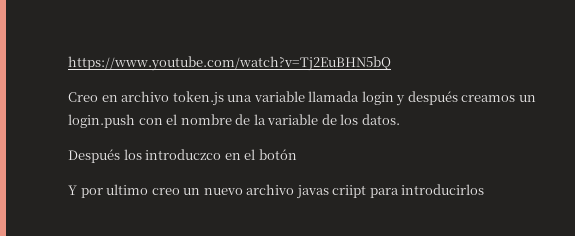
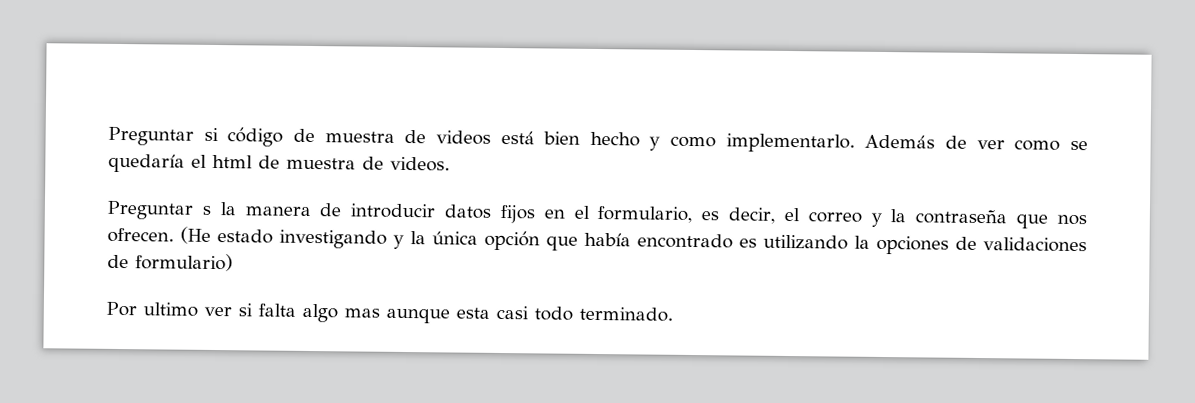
- https://www.youtube.com/watch?v=Tj2EuBHN5bQ
- Creo en archivo token.js una variable llamada login y después creamos un login.push con el nombre de la variable de los datos.
- Después los introduczco en el botón
- Y por ultimo creo un nuevo archivo javas criipt para introducirlos
+ Preguntar si código de muestra de videos está bien hecho y como implementarlo. Además de ver como se quedaría el html de muestra de videos.
+ Preguntar s la manera de introducir datos fijos en el formulario, es decir, el correo y la contraseña que nos ofrecen. (He estado investigando y la única opción que había encontrado es utilizando la opciones de validaciones de formulario)
+ Por ultimo ver si falta algo mas aunque esta casi todo terminado.

